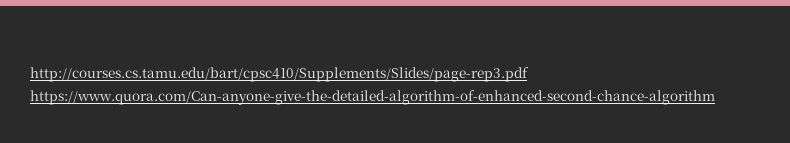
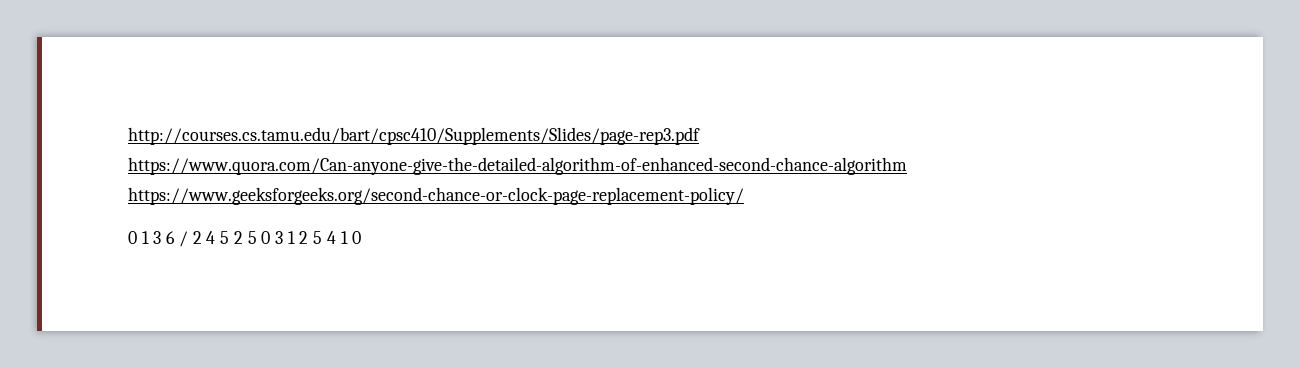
+ https://www.geeksforgeeks.org/second-chance-or-clock-page-replacement-policy/
+ 0 1 3 6 / 2 4 5 2 5 0 3 1 2 5 4 1 0

